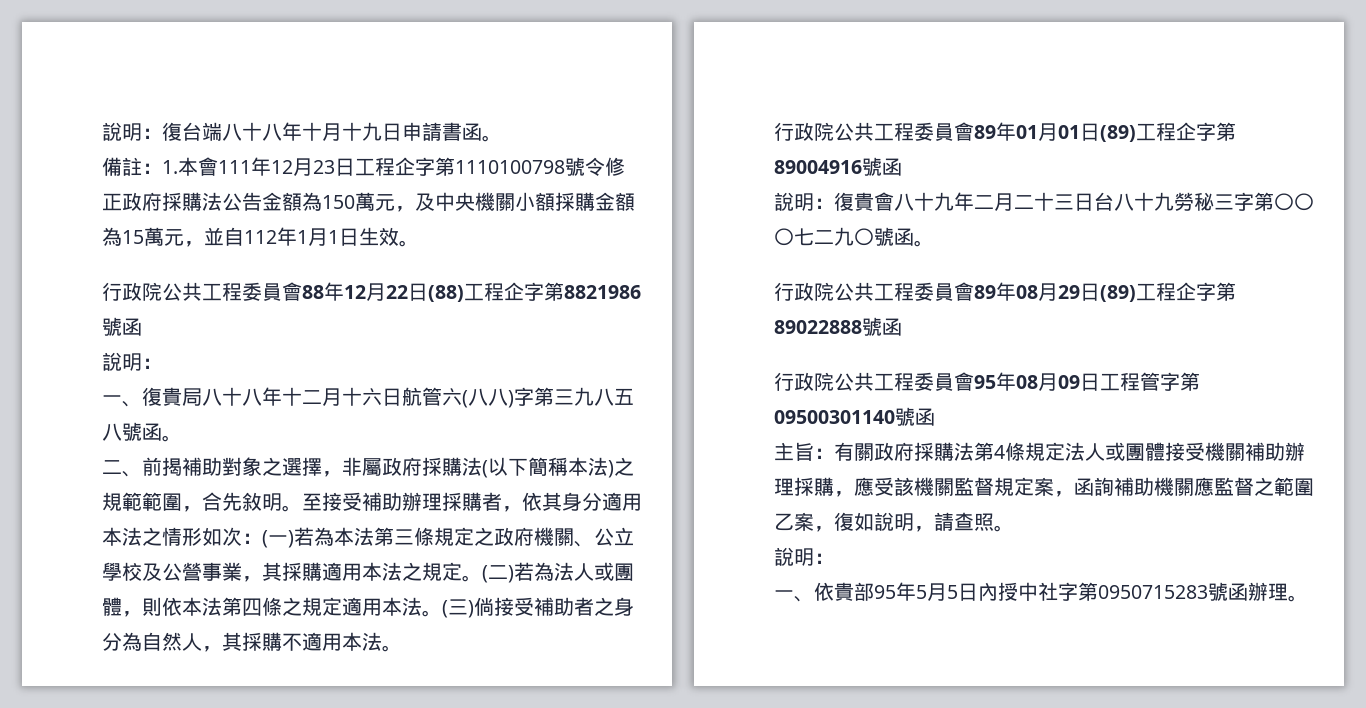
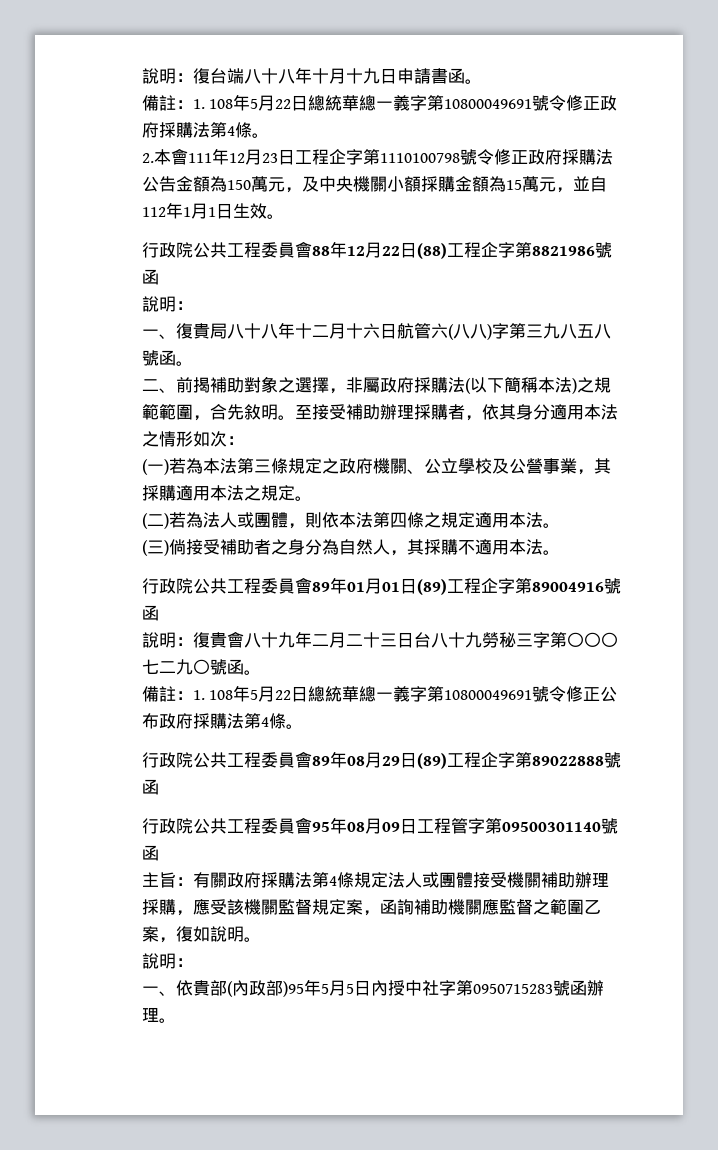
- 備註：1.本會111年12月23日工程企字第1110100798號令修正政府採購法公告金額為150萬元，及中央機關小額採購金額為15萬元，並自112年1月1日生效。
+ 備註：1. 108年5月22日總統華總一義字第10800049691號令修正政府採購法第4條。
+ 2.本會111年12月23日工程企字第1110100798號令修正政府採購法公告金額為150萬元，及中央機關小額採購金額為15萬元，並自112年1月1日生效。
- 至接受補助辦理採購者，依其身分適用本法之情形如次：(一)若為本法第三條規定之政府機關、公立學校及公營事業，其採購適用本法之規定。(二)若為法人或團體，則依本法第四條之規定適用本法。(三)倘接受補助者之身分為自然人，其採購不適用本法。
+ 至接受補助辦理採購者，依其身分適用本法之情形如次：
+ (一)若為本法第三條規定之政府機關、公立學校及公營事業，其採購適用本法之規定。
+ (二)若為法人或團體，則依本法第四條之規定適用本法。
+ (三)倘接受補助者之身分為自然人，其採購不適用本法。
+ 備註：1. 108年5月22日總統華總一義字第10800049691號令修正公布政府採購法第4條。
- 主旨：有關政府採購法第4條規定法人或團體接受機關補助辦理採購，應受該機關監督規定案，函詢補助機關應監督之範圍乙案，復如說明，請查照。
+ 主旨：有關政府採購法第4條規定法人或團體接受機關補助辦理採購，應受該機關監督規定案，函詢補助機關應監督之範圍乙案，復如說明。
- 一、依貴部95年5月5日內授中社字第0950715283號函辦理。
+ 一、依貴部(內政部)95年5月5日內授中社字第0950715283號函辦理。

